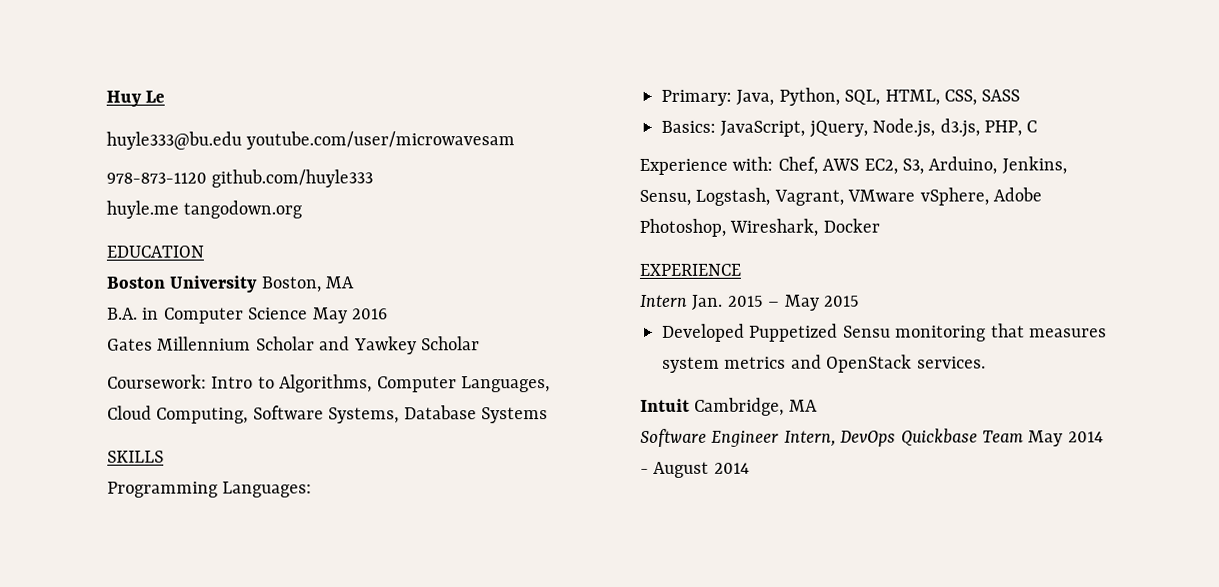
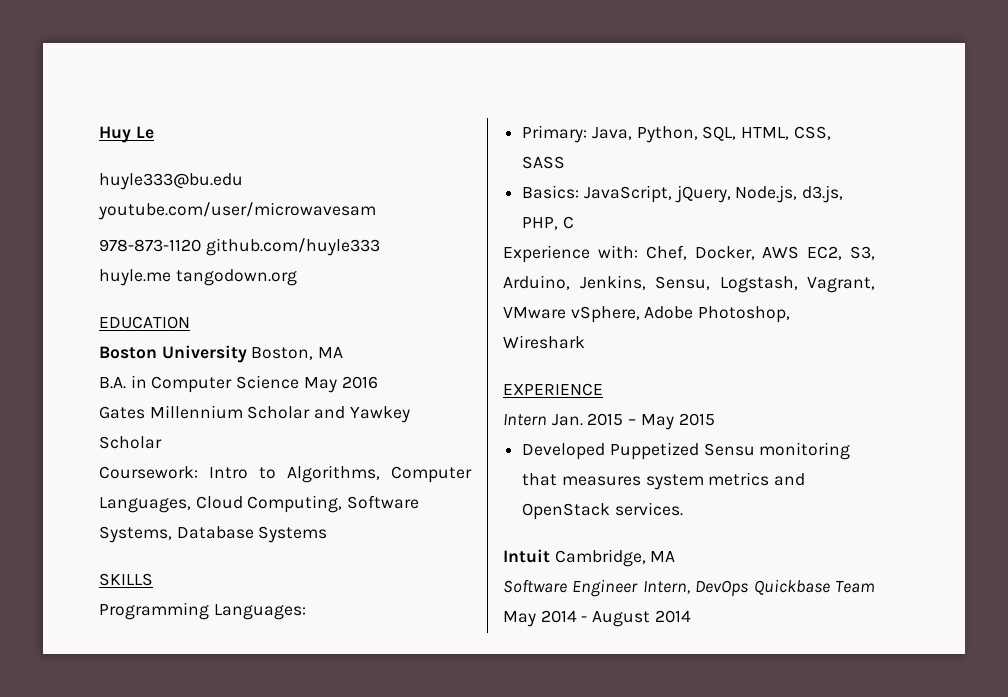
- Experience with: Chef, AWS EC2, S3, Arduino, Jenkins, Sensu, Logstash, Vagrant, VMware vSphere, Adobe Photoshop, Wireshark, Docker
+ Experience with: Chef, Docker, AWS EC2, S3, Arduino, Jenkins, Sensu, Logstash, Vagrant, VMware vSphere, Adobe Photoshop, Wireshark

